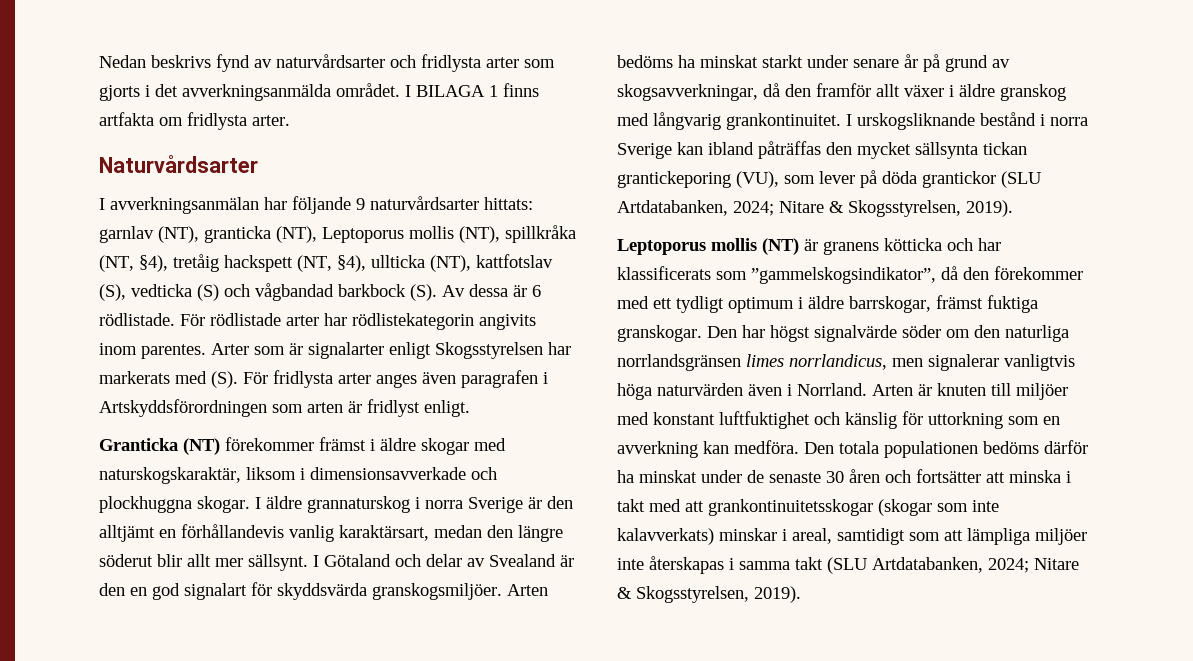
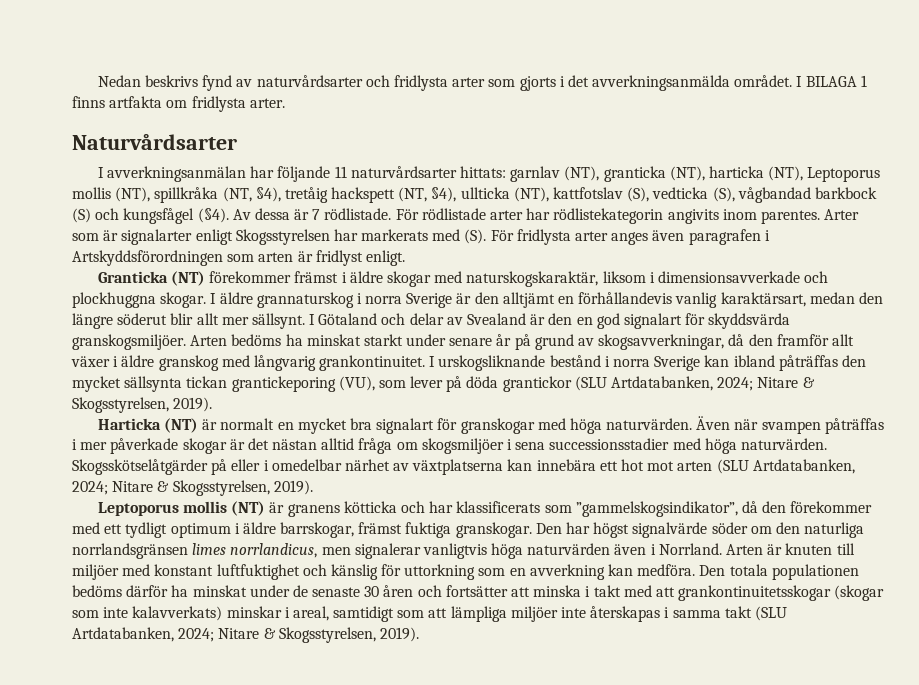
- I avverkningsanmälan har följande 9 naturvårdsarter hittats: garnlav (NT), granticka (NT), Leptoporus mollis (NT), spillkråka (NT, §4), tretåig hackspett (NT, §4), ullticka (NT), kattfotslav (S), vedticka (S) och vågbandad barkbock (S). Av dessa är 6 rödlistade.
+ I avverkningsanmälan har följande 11 naturvårdsarter hittats: garnlav (NT), granticka (NT), harticka (NT), Leptoporus mollis (NT), spillkråka (NT, §4), tretåig hackspett (NT, §4), ullticka (NT), kattfotslav (S), vedticka (S), vågbandad barkbock (S) och kungsfågel (§4). Av dessa är 7 rödlistade.
+ Harticka (NT) är normalt en mycket bra signalart för granskogar med höga naturvärden. Även när svampen påträffas i mer påverkade skogar är det nästan alltid fråga om skogsmiljöer i sena successionsstadier med höga naturvärden. Skogsskötselåtgärder på eller i omedelbar närhet av växtplatserna kan innebära ett hot mot arten (SLU Artdatabanken, 2024; Nitare & Skogsstyrelsen, 2019).

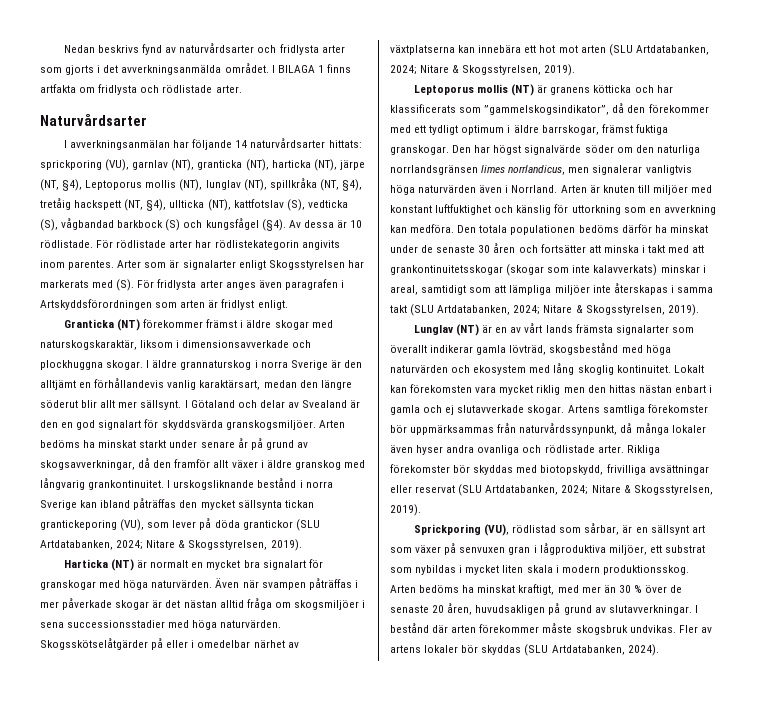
- I BILAGA 1 finns artfakta om fridlysta arter.
+ I BILAGA 1 finns artfakta om fridlysta och rödlistade arter.
- I avverkningsanmälan har följande 11 naturvårdsarter hittats: garnlav (NT), granticka (NT), harticka (NT), Leptoporus mollis (NT), spillkråka (NT, §4), tretåig hackspett (NT, §4), ullticka (NT), kattfotslav (S), vedticka (S), vågbandad barkbock (S) och kungsfågel (§4).
+ I avverkningsanmälan har följande 14 naturvårdsarter hittats: sprickporing (VU), garnlav (NT), granticka (NT), harticka (NT), järpe (NT, §4), Leptoporus mollis (NT), lunglav (NT), spillkråka (NT, §4), tretåig hackspett (NT, §4), ullticka (NT), kattfotslav (S), vedticka (S), vågbandad barkbock (S) och kungsfågel (§4).
- Av dessa är 7 rödlistade.
+ Av dessa är 10 rödlistade.
+ Lunglav (NT) är en av vårt lands främsta signalarter som överallt indikerar gamla lövträd, skogsbestånd med höga naturvärden och ekosystem med lång skoglig kontinuitet. Lokalt kan förekomsten vara mycket riklig men den hittas nästan enbart i gamla och ej slutavverkade skogar. Artens samtliga förekomster bör uppmärksammas från naturvårdssynpunkt, då många lokaler även hyser andra ovanliga och rödlistade arter. Rikliga förekomster bör skyddas med biotopskydd, frivilliga avsättningar eller reservat (SLU Artdatabanken, 2024; Nitare & Skogsstyrelsen, 2019).
+ Sprickporing (VU), rödlistad som sårbar, är en sällsynt art som växer på senvuxen gran i lågproduktiva miljöer, ett substrat som nybildas i mycket liten skala i modern produktionsskog. Arten bedöms ha minskat kraftigt, med mer än 30 % över de senaste 20 åren, huvudsakligen på grund av slutavverkningar. I bestånd där arten förekommer måste skogsbruk undvikas. Fler av artens lokaler bör skyddas (SLU Artdatabanken, 2024).

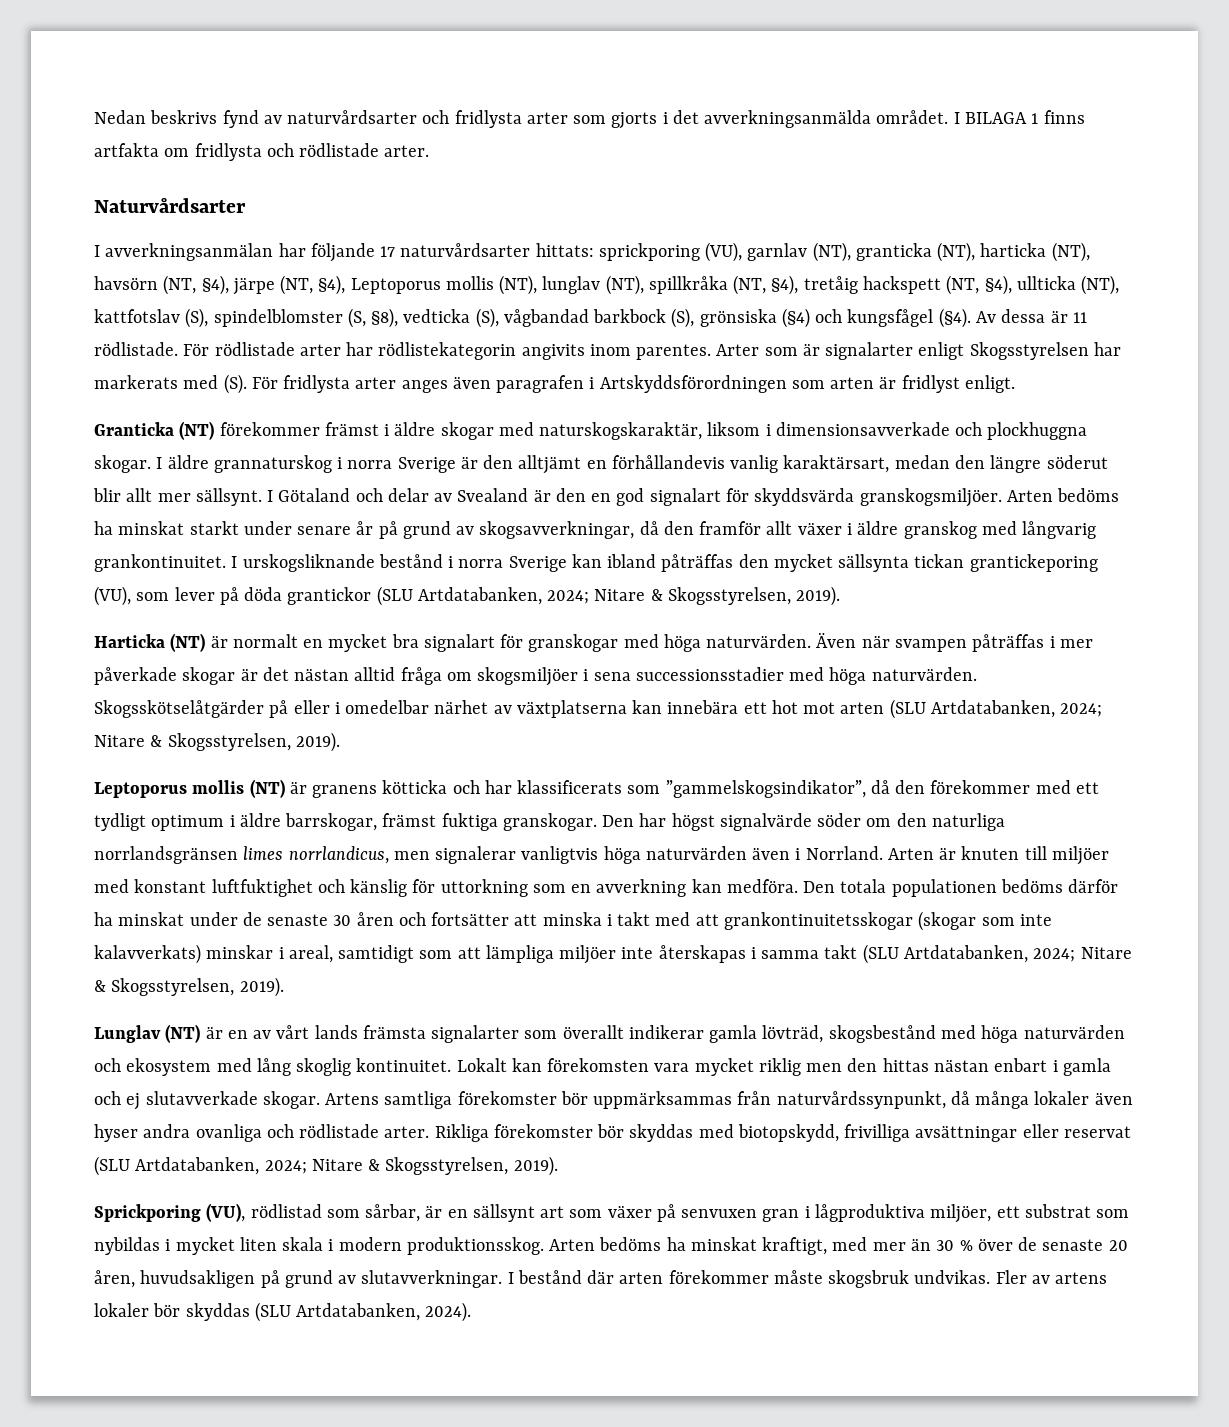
- I avverkningsanmälan har följande 14 naturvårdsarter hittats: sprickporing (VU), garnlav (NT), granticka (NT), harticka (NT), järpe (NT, §4), Leptoporus mollis (NT), lunglav (NT), spillkråka (NT, §4), tretåig hackspett (NT, §4), ullticka (NT), kattfotslav (S), vedticka (S), vågbandad barkbock (S) och kungsfågel (§4).
+ I avverkningsanmälan har följande 17 naturvårdsarter hittats: sprickporing (VU), garnlav (NT), granticka (NT), harticka (NT), havsörn (NT, §4), järpe (NT, §4), Leptoporus mollis (NT), lunglav (NT), spillkråka (NT, §4), tretåig hackspett (NT, §4), ullticka (NT), kattfotslav (S), spindelblomster (S, §8), vedticka (S), vågbandad barkbock (S), grönsiska (§4) och kungsfågel (§4).
- Av dessa är 10 rödlistade.
+ Av dessa är 11 rödlistade.

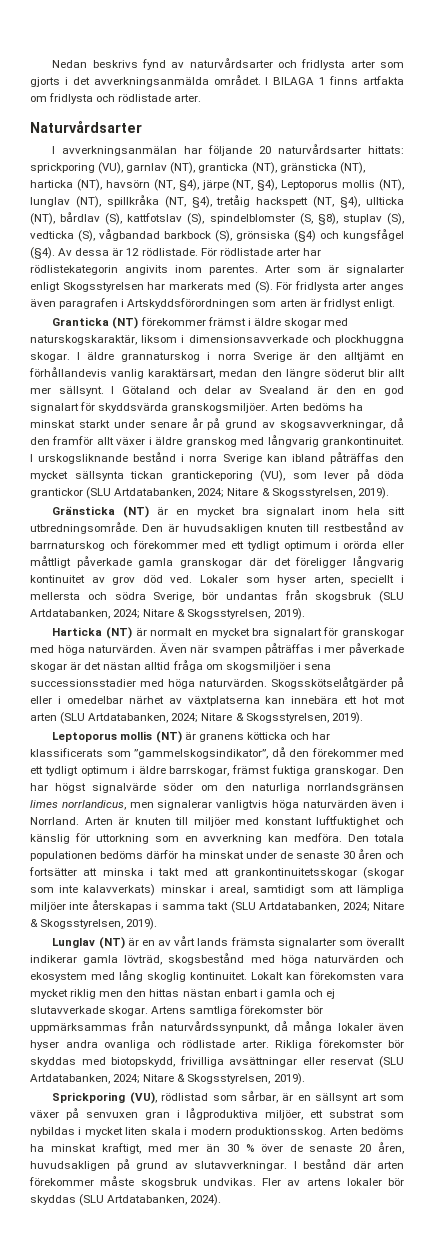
- I avverkningsanmälan har följande 17 naturvårdsarter hittats: sprickporing (VU), garnlav (NT), granticka (NT), harticka (NT), havsörn (NT, §4), järpe (NT, §4), Leptoporus mollis (NT), lunglav (NT), spillkråka (NT, §4), tretåig hackspett (NT, §4), ullticka (NT), kattfotslav (S), spindelblomster (S, §8), vedticka (S), vågbandad barkbock (S), grönsiska (§4) och kungsfågel (§4).
+ I avverkningsanmälan har följande 20 naturvårdsarter hittats: sprickporing (VU), garnlav (NT), granticka (NT), gränsticka (NT), harticka (NT), havsörn (NT, §4), järpe (NT, §4), Leptoporus mollis (NT), lunglav (NT), spillkråka (NT, §4), tretåig hackspett (NT, §4), ullticka (NT), bårdlav (S), kattfotslav (S), spindelblomster (S, §8), stuplav (S), vedticka (S), vågbandad barkbock (S), grönsiska (§4) och kungsfågel (§4).
- Av dessa är 11 rödlistade.
+ Av dessa är 12 rödlistade.
+ Gränsticka (NT) är en mycket bra signalart inom hela sitt utbredningsområde. Den är huvudsakligen knuten till restbestånd av barrnaturskog och förekommer med ett tydligt optimum i orörda eller måttligt påverkade gamla granskogar där det föreligger långvarig kontinuitet av grov död ved. Lokaler som hyser arten, speciellt i mellersta och södra Sverige, bör undantas från skogsbruk (SLU Artdatabanken, 2024; Nitare & Skogsstyrelsen, 2019).

